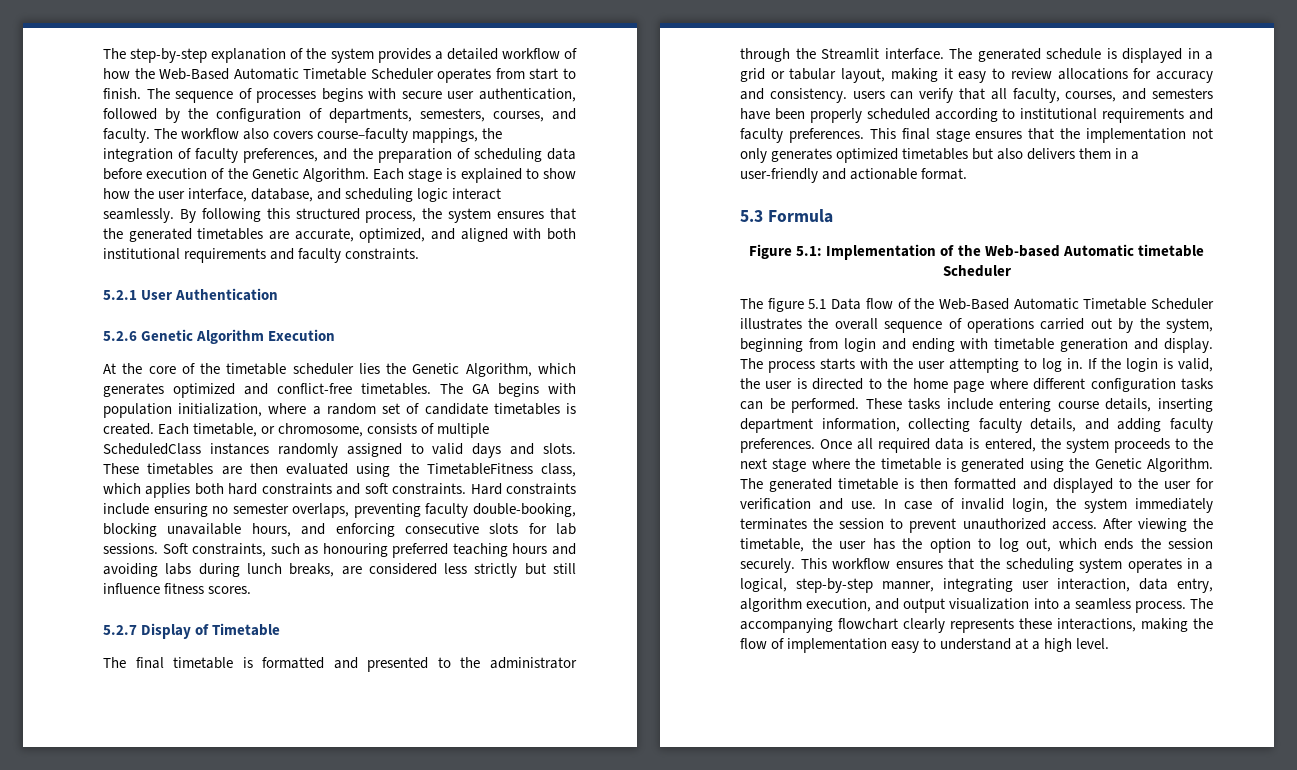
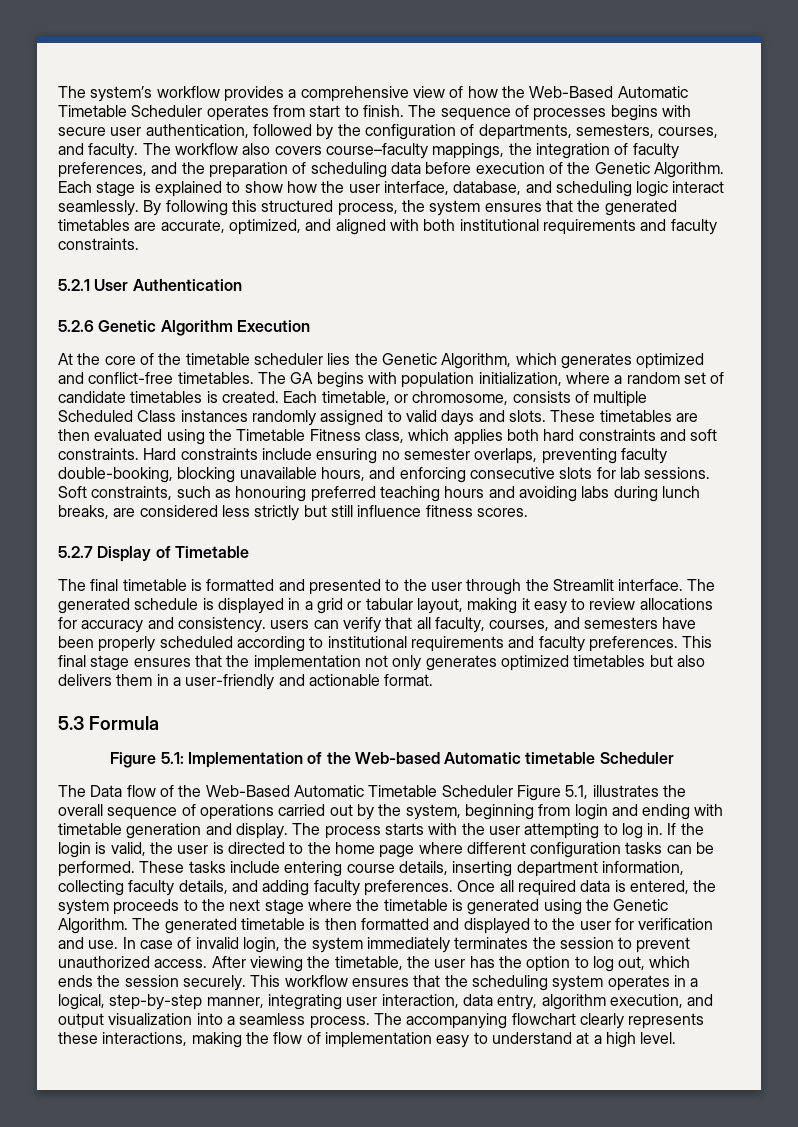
- The step-by-step explanation of the system provides a detailed workflow of how the Web-Based Automatic Timetable Scheduler operates from start to finish.
+ The system’s workflow provides a comprehensive view of how the Web-Based Automatic Timetable Scheduler operates from start to finish.
- Each timetable, or chromosome, consists of multiple ScheduledClass instances randomly assigned to valid days and slots.
+ Each timetable, or chromosome, consists of multiple Scheduled Class instances randomly assigned to valid days and slots.
- These timetables are then evaluated using the TimetableFitness class, which applies both hard constraints and soft constraints.
+ These timetables are then evaluated using the Timetable Fitness class, which applies both hard constraints and soft constraints.
- The final timetable is formatted and presented to the administrator through the Streamlit interface.
+ The final timetable is formatted and presented to the user through the Streamlit interface.
- The figure 5.1 Data flow of the Web-Based Automatic Timetable Scheduler illustrates the overall sequence of operations carried out by the system, beginning from login and ending with timetable generation and display.
+ The Data flow of the Web-Based Automatic Timetable Scheduler Figure 5.1, illustrates the overall sequence of operations carried out by the system, beginning from login and ending with timetable generation and display.

